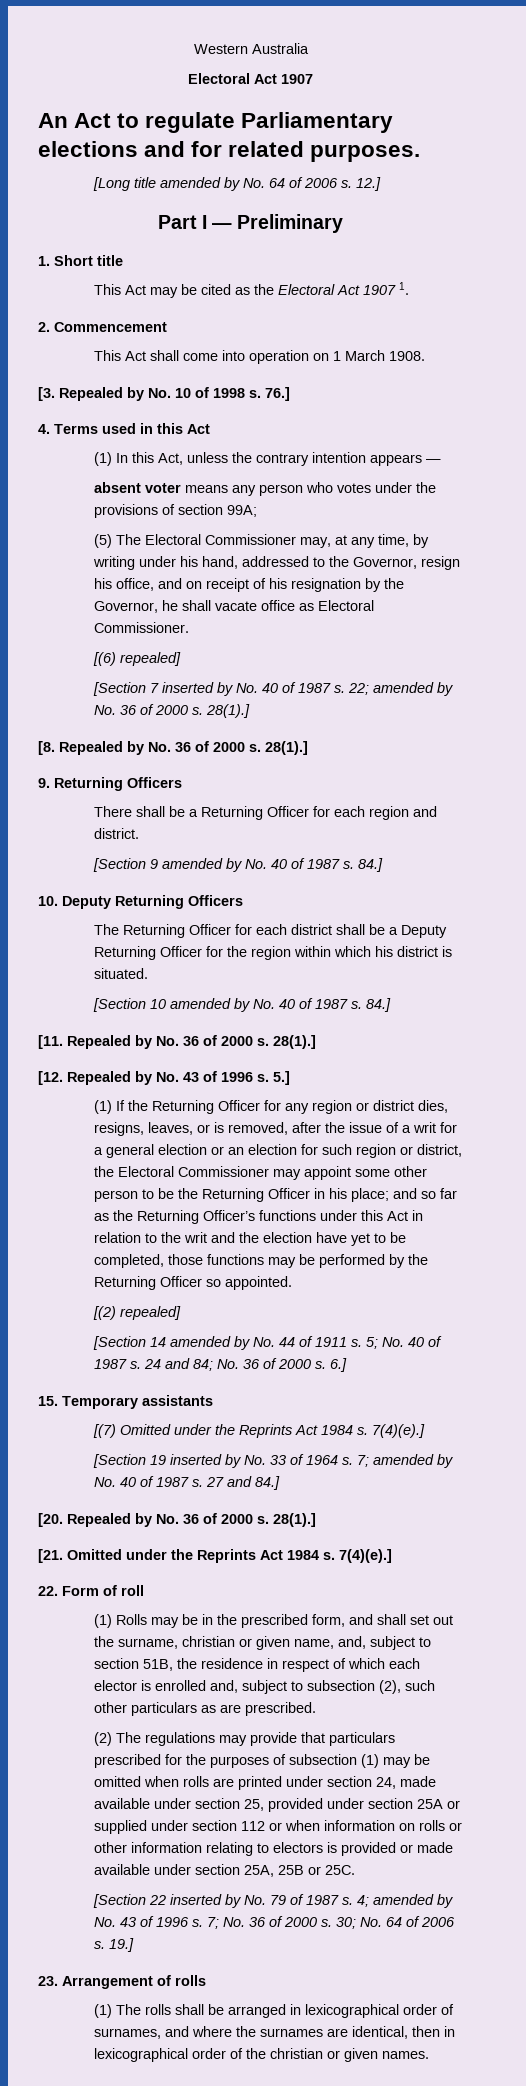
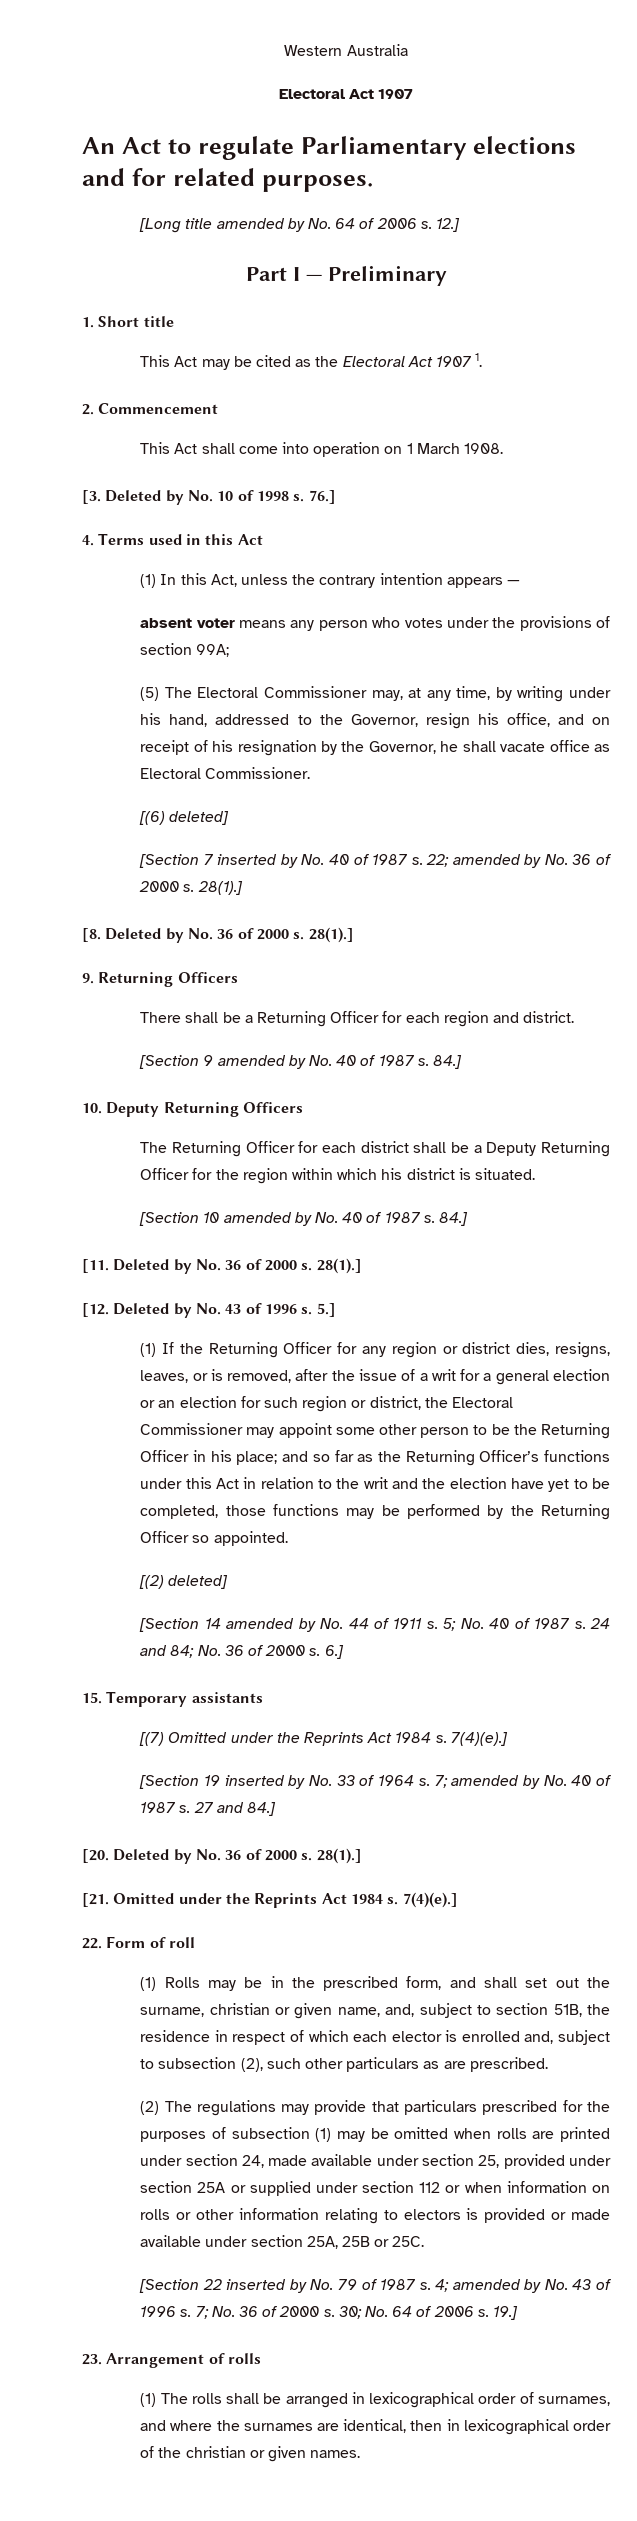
- [3. Repealed by No. 10 of 1998 s.
+ [3. Deleted by No. 10 of 1998 s.
- [(6) repealed]
+ [(6) deleted]
- [8. Repealed by No. 36 of 2000 s.
+ [8. Deleted by No. 36 of 2000 s.
- [11. Repealed by No. 36 of 2000 s.
+ [11. Deleted by No. 36 of 2000 s.
- [12. Repealed by No. 43 of 1996 s.
+ [12. Deleted by No. 43 of 1996 s.
- [(2) repealed]
+ [(2) deleted]
- [20. Repealed by No. 36 of 2000 s.
+ [20. Deleted by No. 36 of 2000 s.

